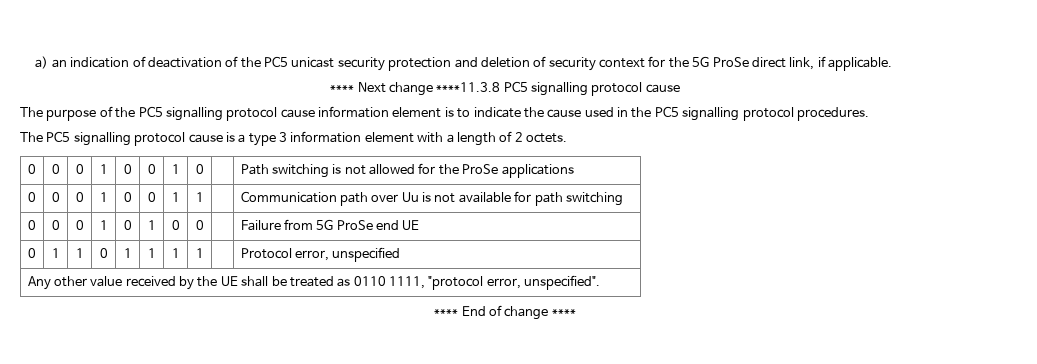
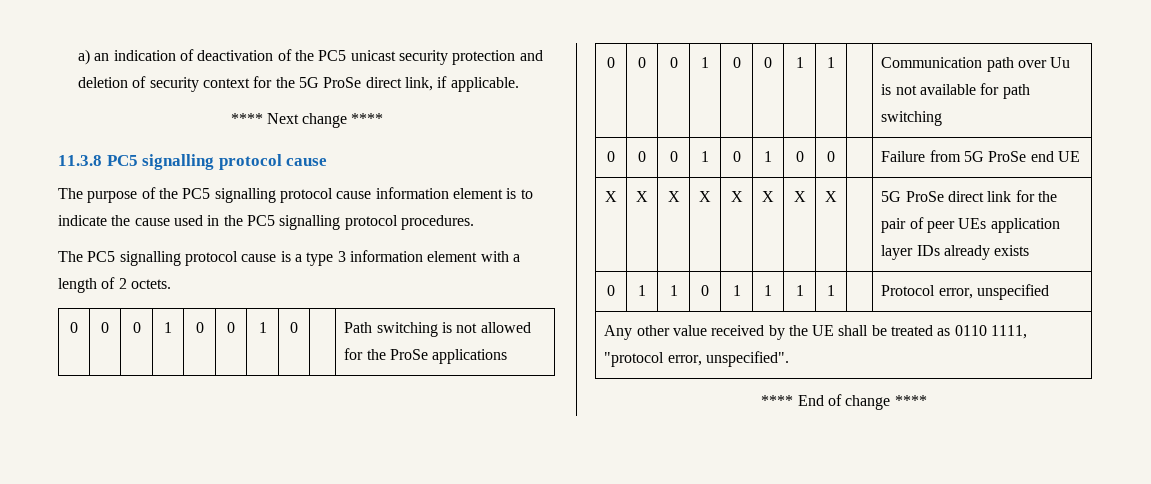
- **** Next change ****11.3.8 PC5 signalling protocol cause
+ **** Next change ****
+ 11.3.8 PC5 signalling protocol cause
+ X | X | X | X | X | X | X | X | | 5G ProSe direct link for the pair of peer UEs application layer IDs already exists

